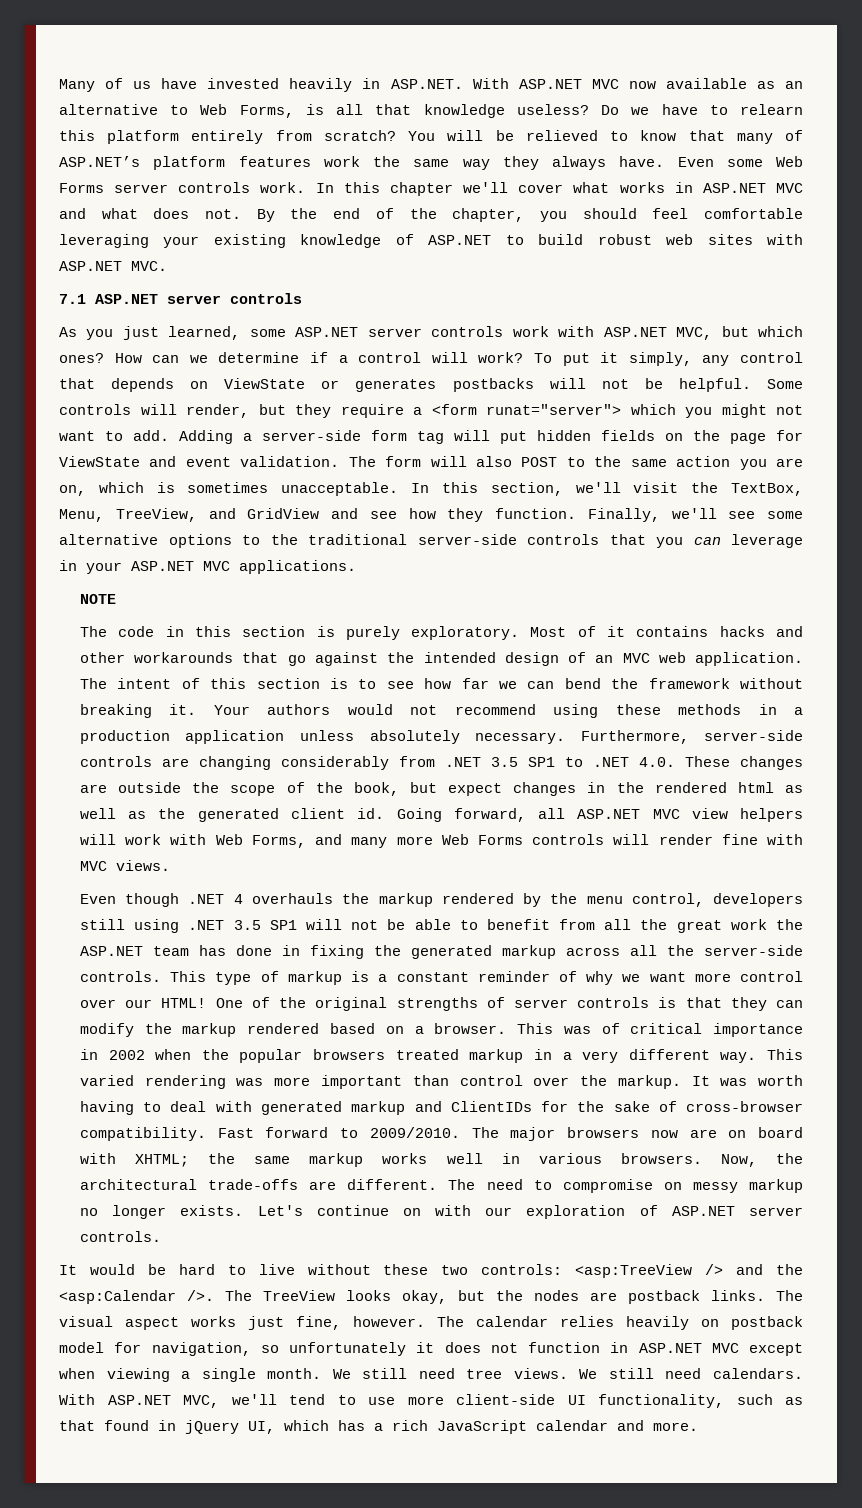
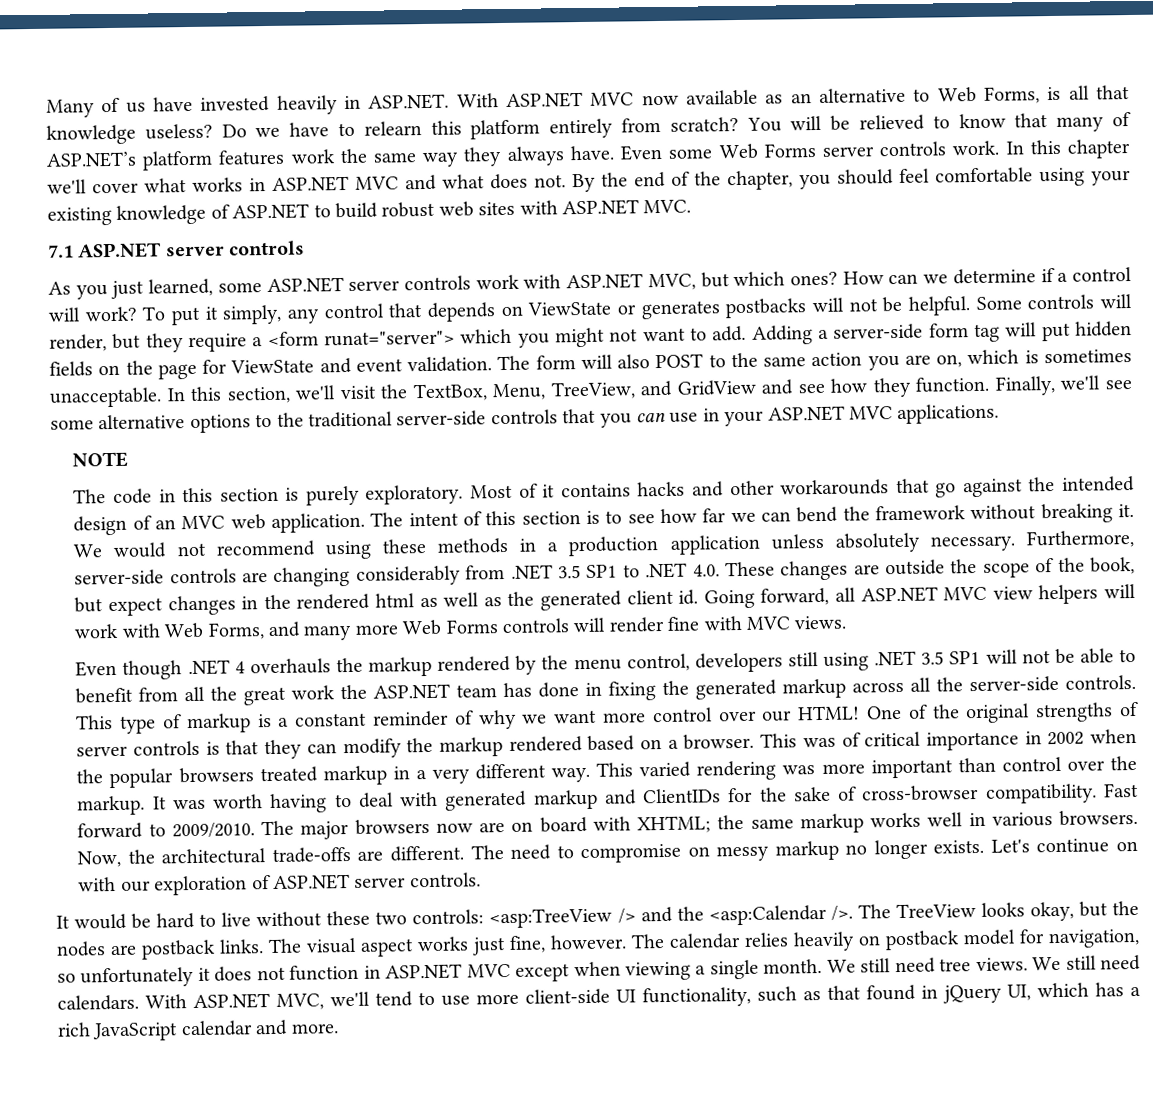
- By the end of the chapter, you should feel comfortable leveraging your existing knowledge of ASP.NET to build robust web sites with ASP.NET MVC.
+ By the end of the chapter, you should feel comfortable using your existing knowledge of ASP.NET to build robust web sites with ASP.NET MVC.
- Finally, we'll see some alternative options to the traditional server-side controls that you can leverage in your ASP.NET MVC applications.
+ Finally, we'll see some alternative options to the traditional server-side controls that you can use in your ASP.NET MVC applications.
- Your authors would not recommend using these methods in a production application unless absolutely necessary.
+ We would not recommend using these methods in a production application unless absolutely necessary.

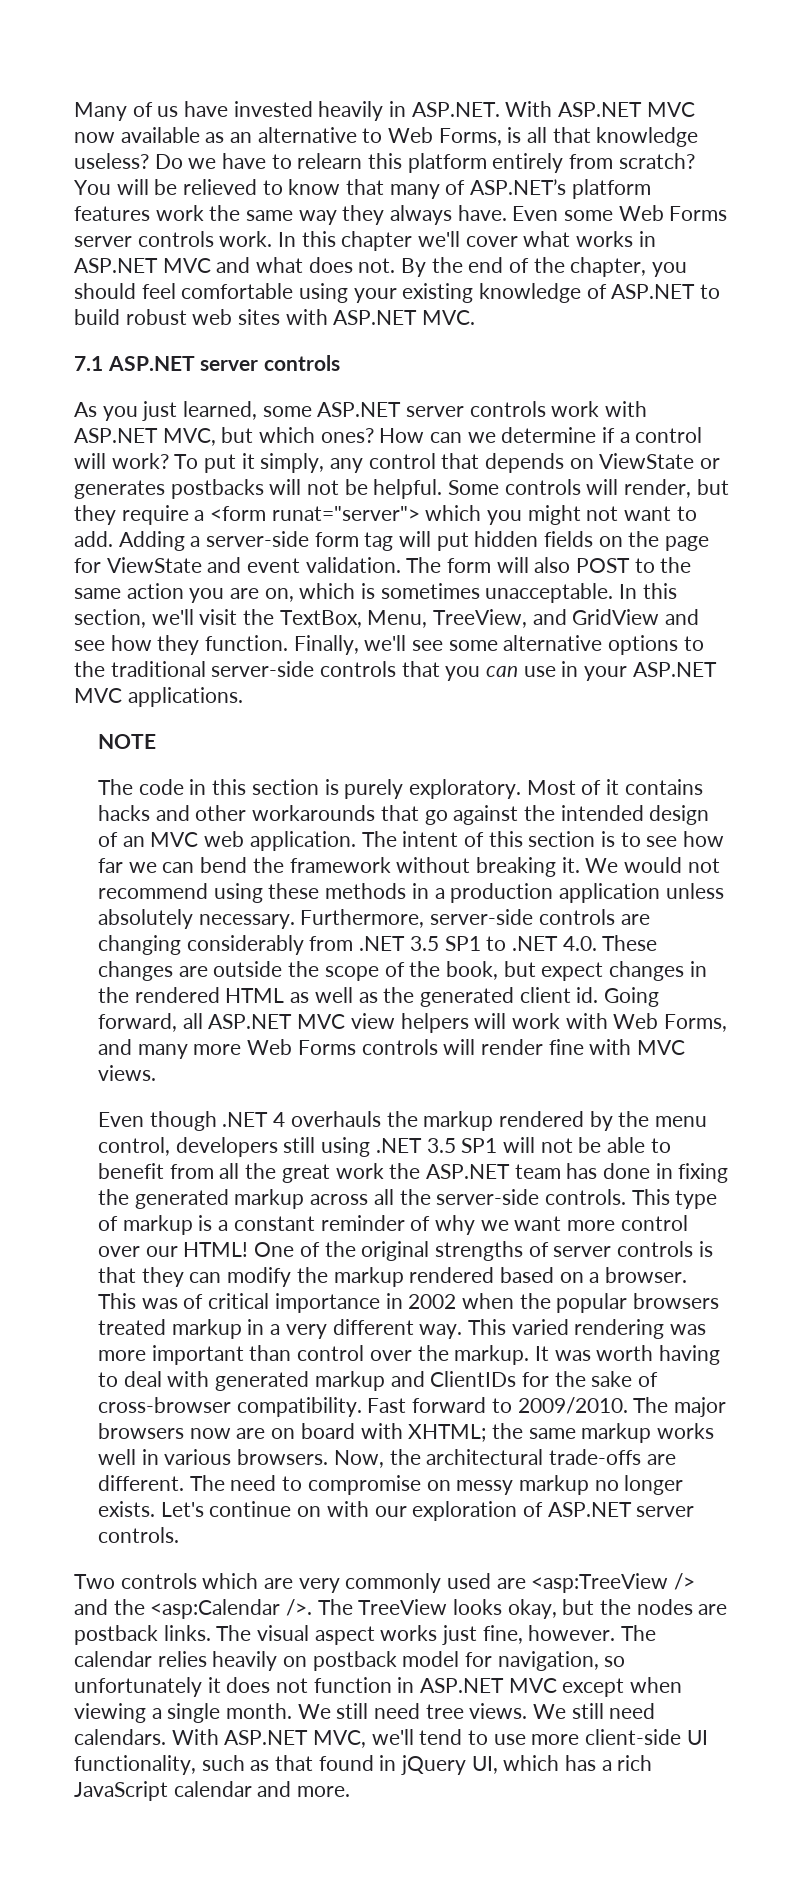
- Furthermore, server-side controls are changing considerably from .NET 3.5 SP1 to .NET 4.0. These changes are outside the scope of the book, but expect changes in the rendered html as well as the generated client id.
+ Furthermore, server-side controls are changing considerably from .NET 3.5 SP1 to .NET 4.0. These changes are outside the scope of the book, but expect changes in the rendered HTML as well as the generated client id.
- It would be hard to live without these two controls: <asp:TreeView /> and the <asp:Calendar />.
+ Two controls which are very commonly used are <asp:TreeView /> and the <asp:Calendar />.

